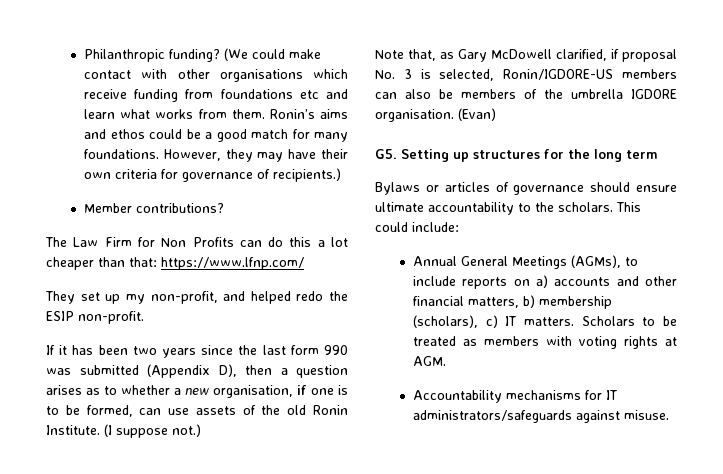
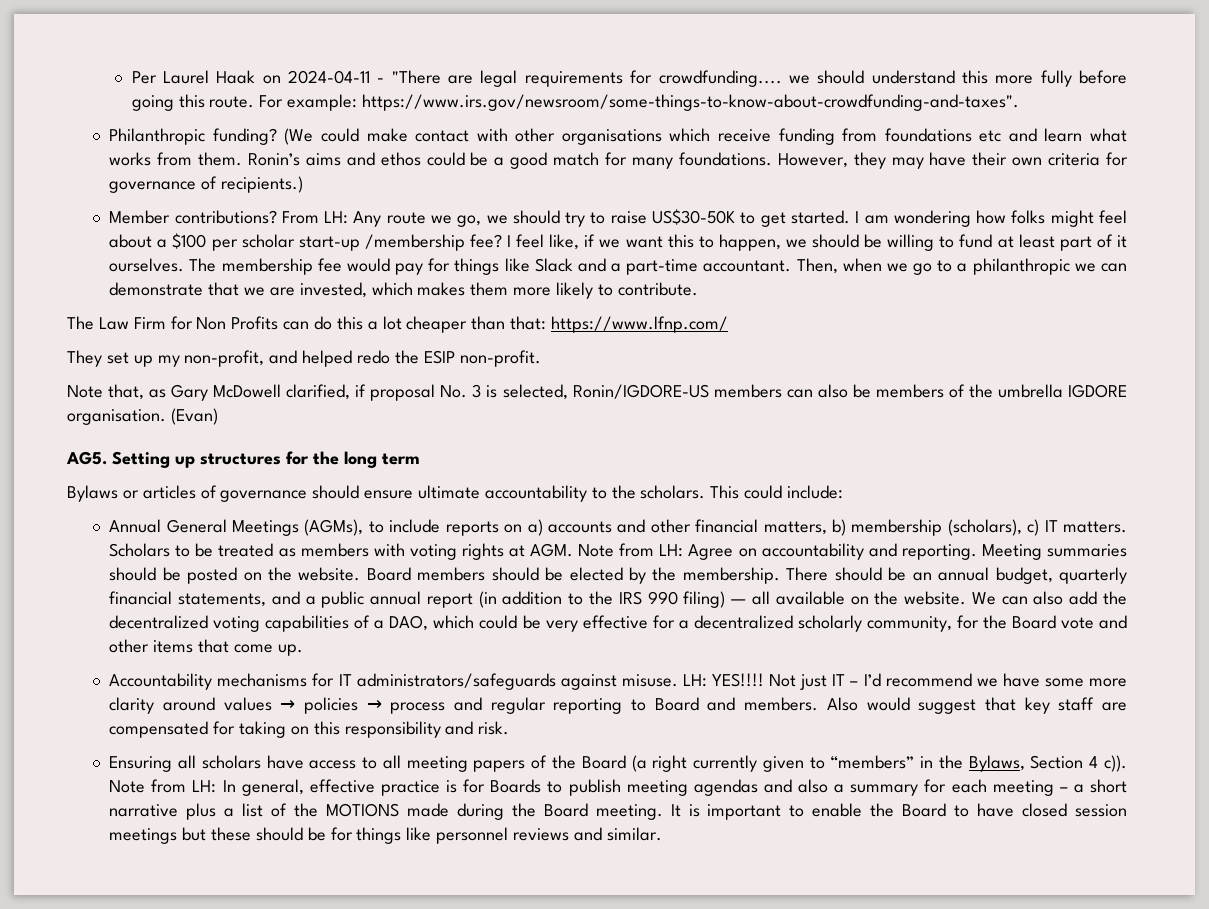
+ Per Laurel Haak on 2024-04-11 - "There are legal requirements for crowdfunding.... we should understand this more fully before going this route. For example: https://www.irs.gov/newsroom/some-things-to-know-about-crowdfunding-and-taxes".
+ From LH: Any route we go, we should try to raise US$30-50K to get started. I am wondering how folks might feel about a $100 per scholar start-up /membership fee? I feel like, if we want this to happen, we should be willing to fund at least part of it ourselves. The membership fee would pay for things like Slack and a part-time accountant. Then, when we go to a philanthropic we can demonstrate that we are invested, which makes them more likely to contribute.
- If it has been two years since the last form 990 was submitted (Appendix D), then a question arises as to whether a new organisation, if one is to be formed, can use assets of the old Ronin Institute. (I suppose not.)
- G5. Setting up structures for the long term
+ AG5. Setting up structures for the long term
- Scholars to be treated as members with voting rights at AGM.
+ Scholars to be treated as members with voting rights at AGM. Note from LH: Agree on accountability and reporting. Meeting summaries should be posted on the website. Board members should be elected by the membership. There should be an annual budget, quarterly financial statements, and a public annual report (in addition to the IRS 990 filing) — all available on the website. We can also add the decentralized voting capabilities of a DAO, which could be very effective for a decentralized scholarly community, for the Board vote and other items that come up.
+ LH: YES!!!! Not just IT – I’d recommend we have some more clarity around values → policies → process and regular reporting to Board and members. Also would suggest that key staff are compensated for taking on this responsibility and risk.
+ Ensuring all scholars have access to all meeting papers of the Board (a right currently given to “members” in the Bylaws, Section 4 c)). Note from LH: In general, effective practice is for Boards to publish meeting agendas and also a summary for each meeting – a short narrative plus a list of the MOTIONS made during the Board meeting. It is important to enable the Board to have closed session meetings but these should be for things like personnel reviews and similar.

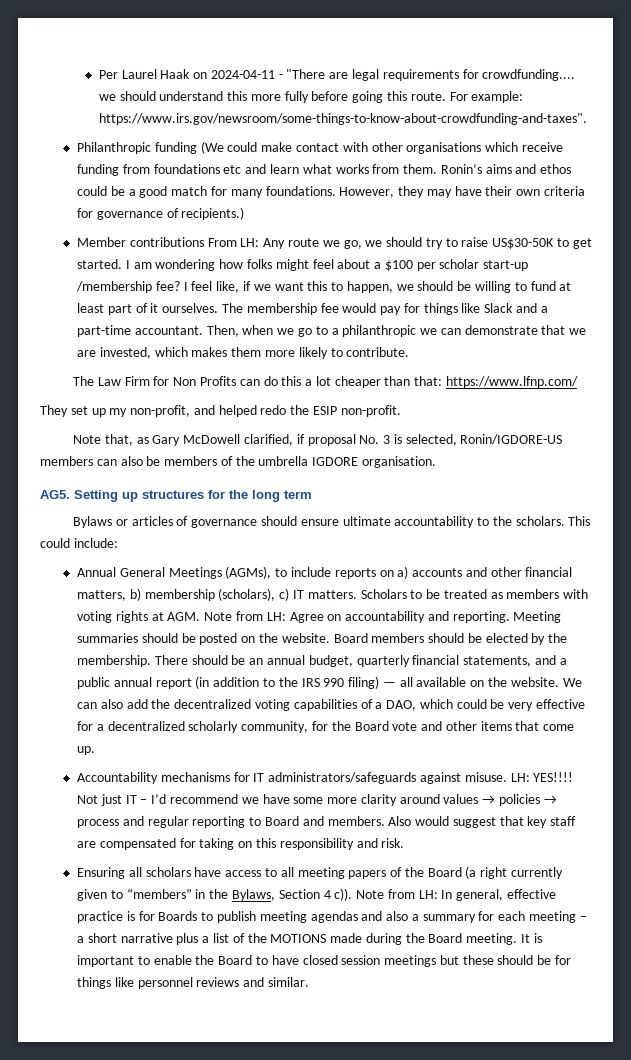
- Philanthropic funding? (We could make contact with other organisations which receive funding from foundations etc and learn what works from them.
+ Philanthropic funding (We could make contact with other organisations which receive funding from foundations etc and learn what works from them.
- Member contributions? From LH: Any route we go, we should try to raise US$30-50K to get started.
+ Member contributions From LH: Any route we go, we should try to raise US$30-50K to get started.
- (Evan)

